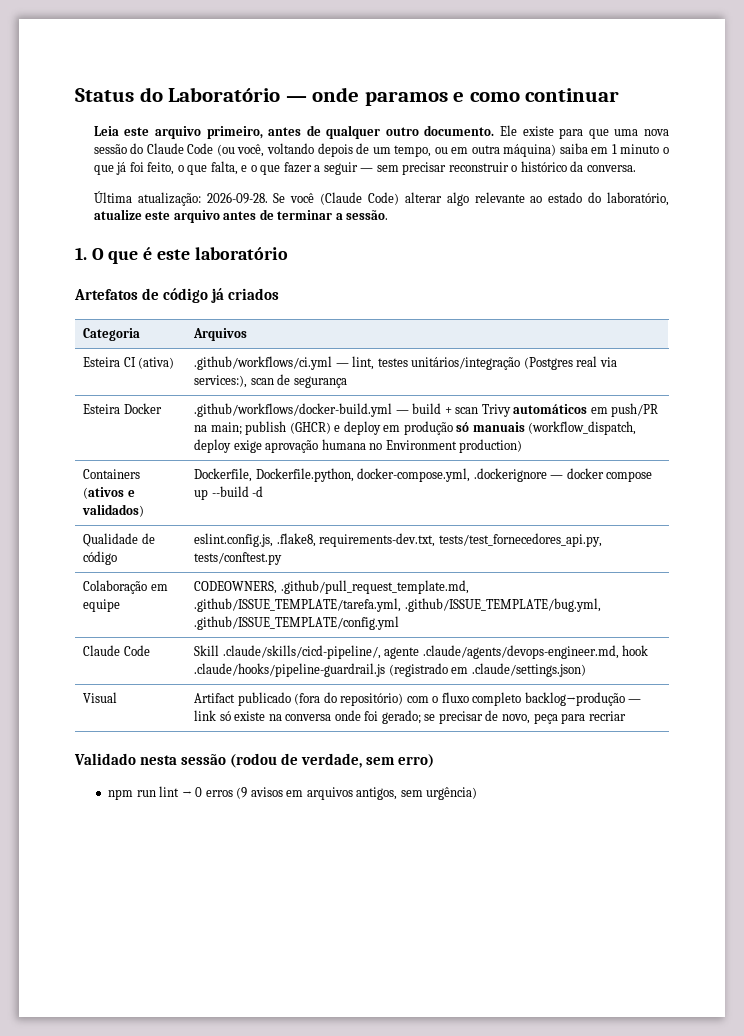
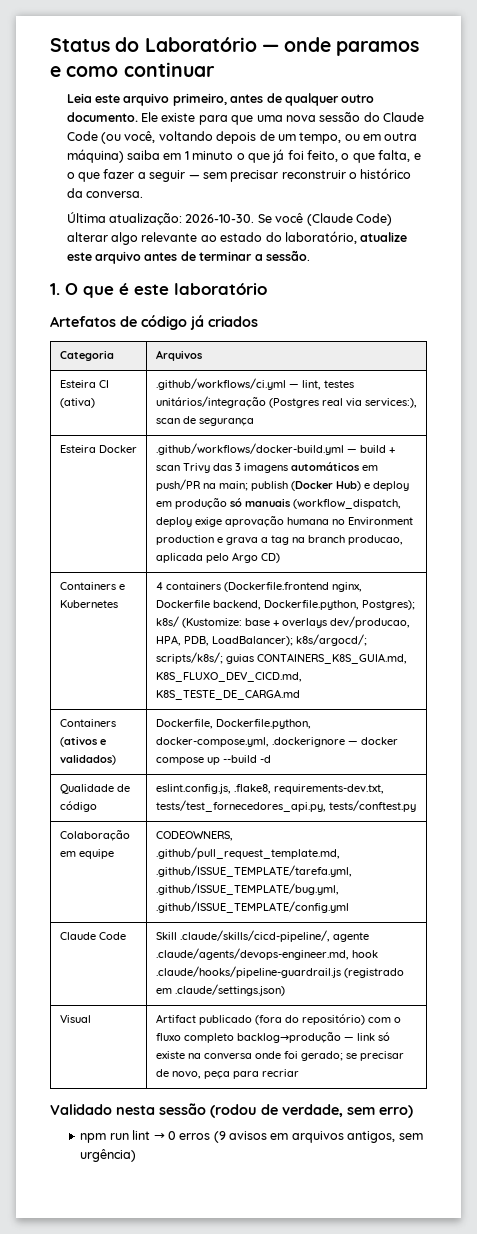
- Última atualização: 2026-09-28.
+ Última atualização: 2026-10-30.
- .github/workflows/docker-build.yml — build + scan Trivy automáticos em push/PR na main; publish (GHCR) e deploy em produção só manuais (workflow_dispatch, deploy exige aprovação humana no Environment production)
+ .github/workflows/docker-build.yml — build + scan Trivy das 3 imagens automáticos em push/PR na main; publish (Docker Hub) e deploy em produção só manuais (workflow_dispatch, deploy exige aprovação humana no Environment production e grava a tag na branch producao, aplicada pelo Argo CD)
+ Containers e Kubernetes | 4 containers (Dockerfile.frontend nginx, Dockerfile backend, Dockerfile.python, Postgres); k8s/ (Kustomize: base + overlays dev/producao, HPA, PDB, LoadBalancer); k8s/argocd/; scripts/k8s/; guias CONTAINERS_K8S_GUIA.md, K8S_FLUXO_DEV_CICD.md, K8S_TESTE_DE_CARGA.md

